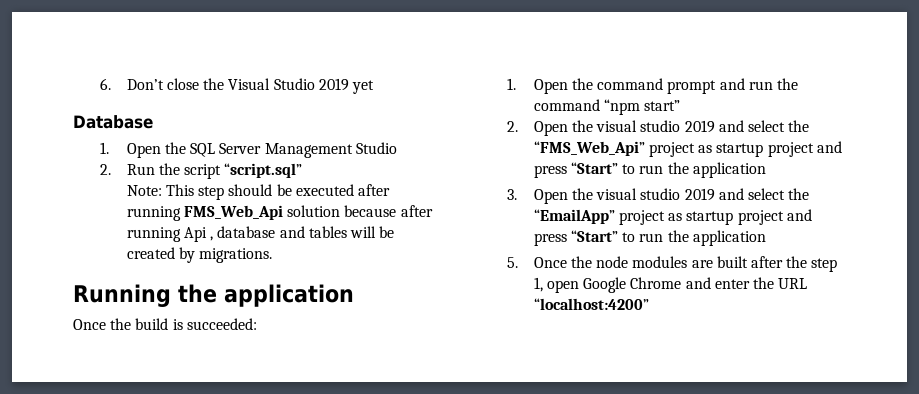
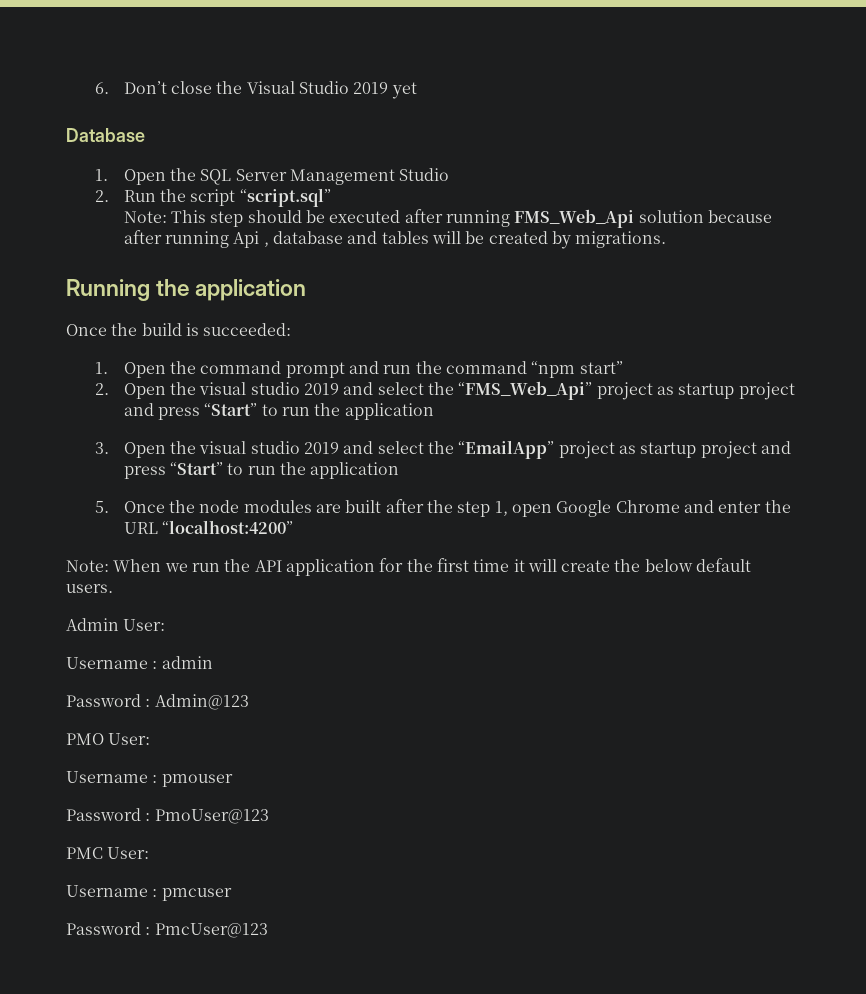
+ Note: When we run the API application for the first time it will create the below default users.
+ Admin User:
+ Username : admin
+ Password : Admin@123
+ PMO User:
+ Username : pmouser
+ Password : PmoUser@123
+ PMC User:
+ Username : pmcuser
+ Password : PmcUser@123

